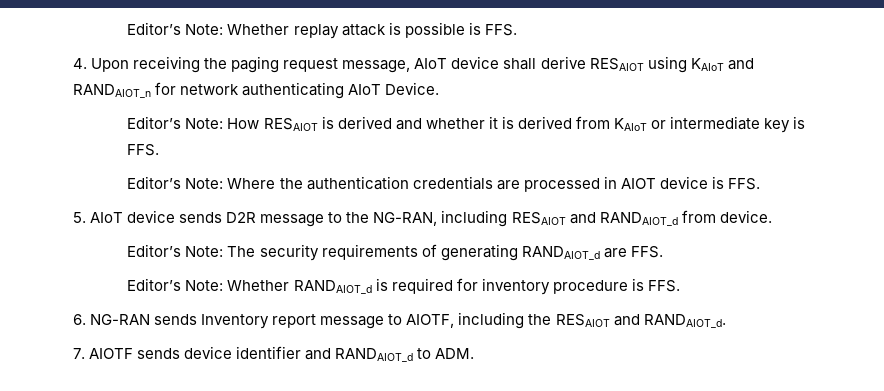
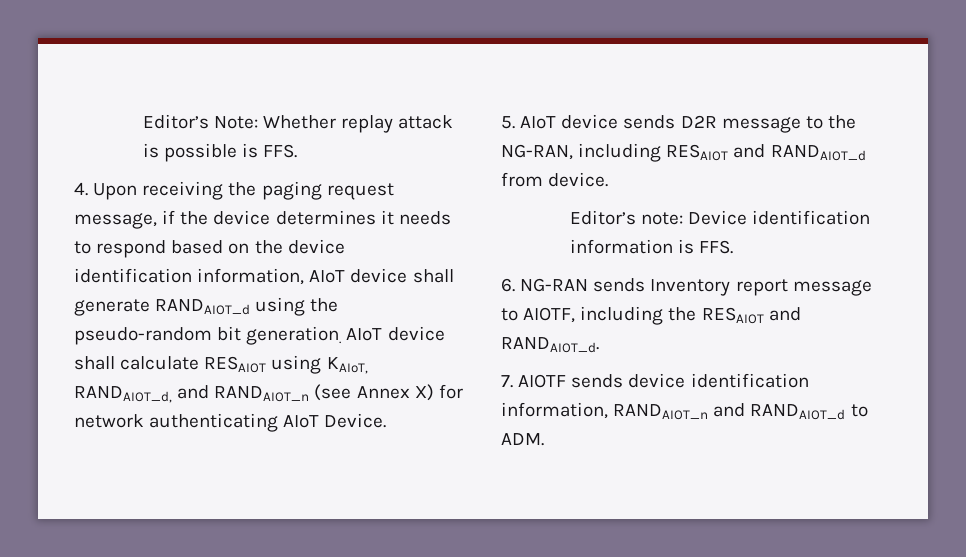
- 4. Upon receiving the paging request message, AIoT device shall derive RESAIOT using KAIoT and RANDAIOT_n for network authenticating AIoT Device.
+ 4. Upon receiving the paging request message, if the device determines it needs to respond based on the device identification information, AIoT device shall generate RANDAIOT_d using the pseudo-random bit generation. AIoT device shall calculate RESAIOT using KAIoT, RANDAIOT_d, and RANDAIOT_n (see Annex X) for network authenticating AIoT Device.
- Editor’s Note: How RESAIOT is derived and whether it is derived from KAIoT or intermediate key is FFS.
- Editor’s Note: Where the authentication credentials are processed in AIOT device is FFS.
- Editor’s Note: The security requirements of generating RANDAIOT_d are FFS.
- Editor’s Note: Whether RANDAIOT_d is required for inventory procedure is FFS.
+ Editor’s note: Device identification information is FFS.
- 7. AIOTF sends device identifier and RANDAIOT_d to ADM.
+ 7. AIOTF sends device identification information, RANDAIOT_n and RANDAIOT_d to ADM.

